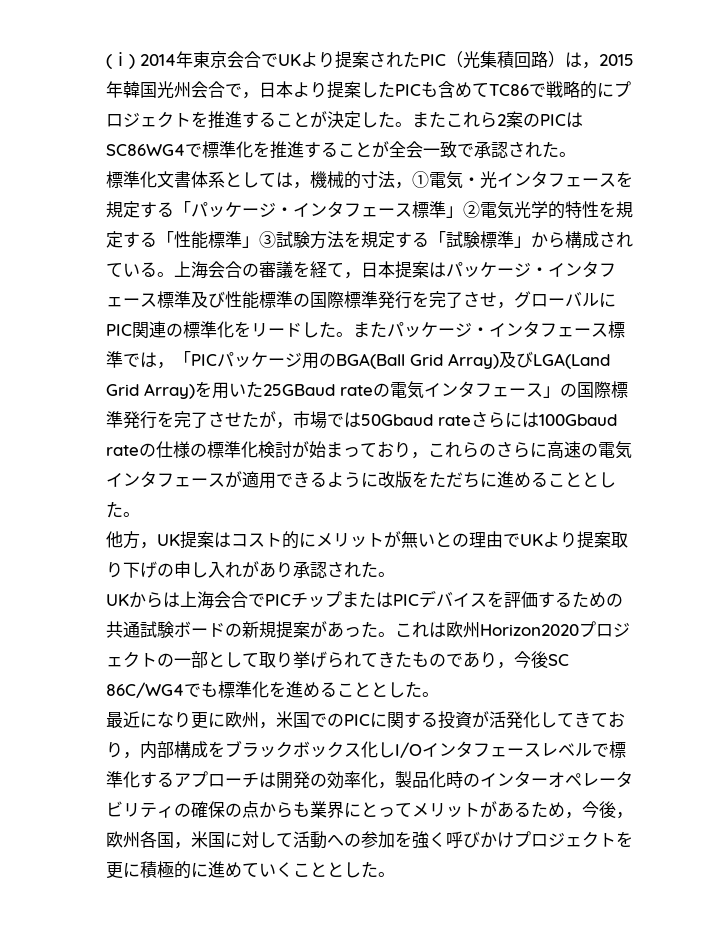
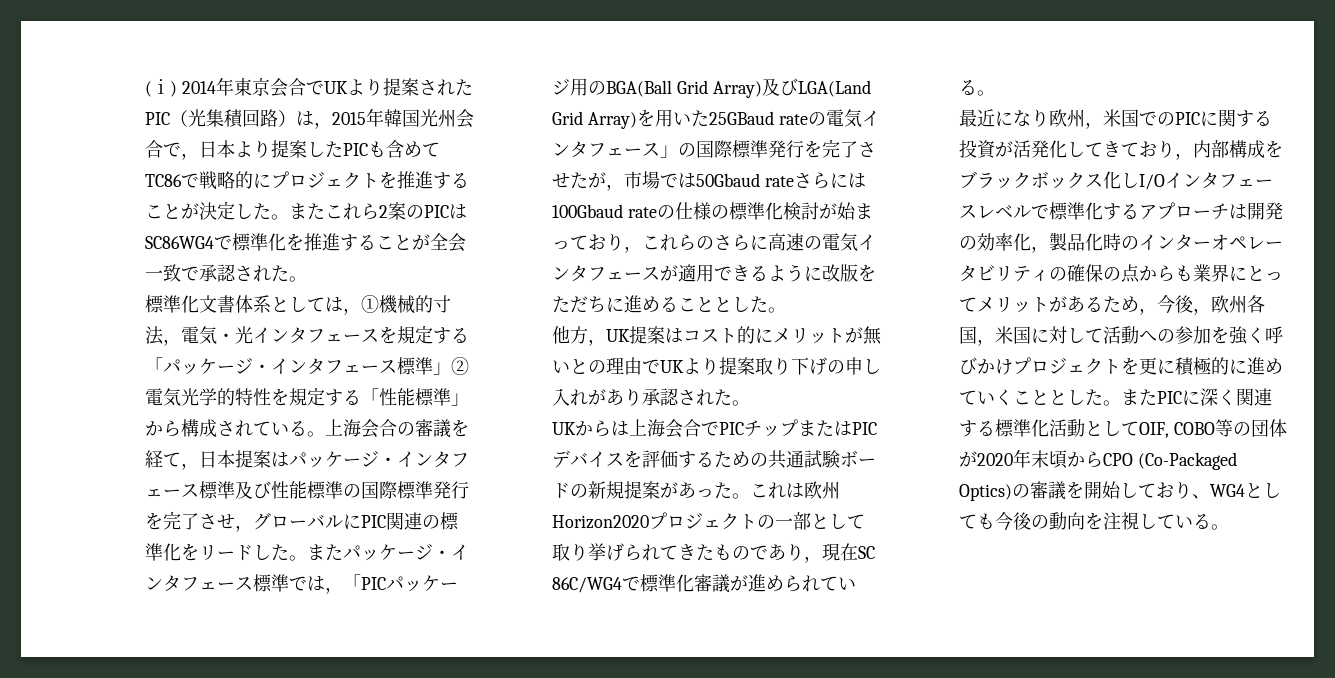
- 標準化文書体系としては，機械的寸法，①電気・光インタフェースを規定する「パッケージ・インタフェース標準」②電気光学的特性を規定する「性能標準」③試験方法を規定する「試験標準」から構成されている。
+ 標準化文書体系としては，①機械的寸法，電気・光インタフェースを規定する「パッケージ・インタフェース標準」②電気光学的特性を規定する「性能標準」から構成されている。
- これは欧州Horizon2020プロジェクトの一部として取り挙げられてきたものであり，今後SC 86C/WG4でも標準化を進めることとした。
+ これは欧州Horizon2020プロジェクトの一部として取り挙げられてきたものであり，現在SC 86C/WG4で標準化審議が進められている。
- 最近になり更に欧州，米国でのPICに関する投資が活発化してきており，内部構成をブラックボックス化しI/Oインタフェースレベルで標準化するアプローチは開発の効率化，製品化時のインターオペレータビリティの確保の点からも業界にとってメリットがあるため，今後，欧州各国，米国に対して活動への参加を強く呼びかけプロジェクトを更に積極的に進めていくこととした。
+ 最近になり欧州，米国でのPICに関する投資が活発化してきており，内部構成をブラックボックス化しI/Oインタフェースレベルで標準化するアプローチは開発の効率化，製品化時のインターオペレータビリティの確保の点からも業界にとってメリットがあるため，今後，欧州各国，米国に対して活動への参加を強く呼びかけプロジェクトを更に積極的に進めていくこととした。
+ またPICに深く関連する標準化活動としてOIF, COBO等の団体が2020年末頃からCPO (Co-Packaged Optics)の審議を開始しており、WG4としても今後の動向を注視している。

